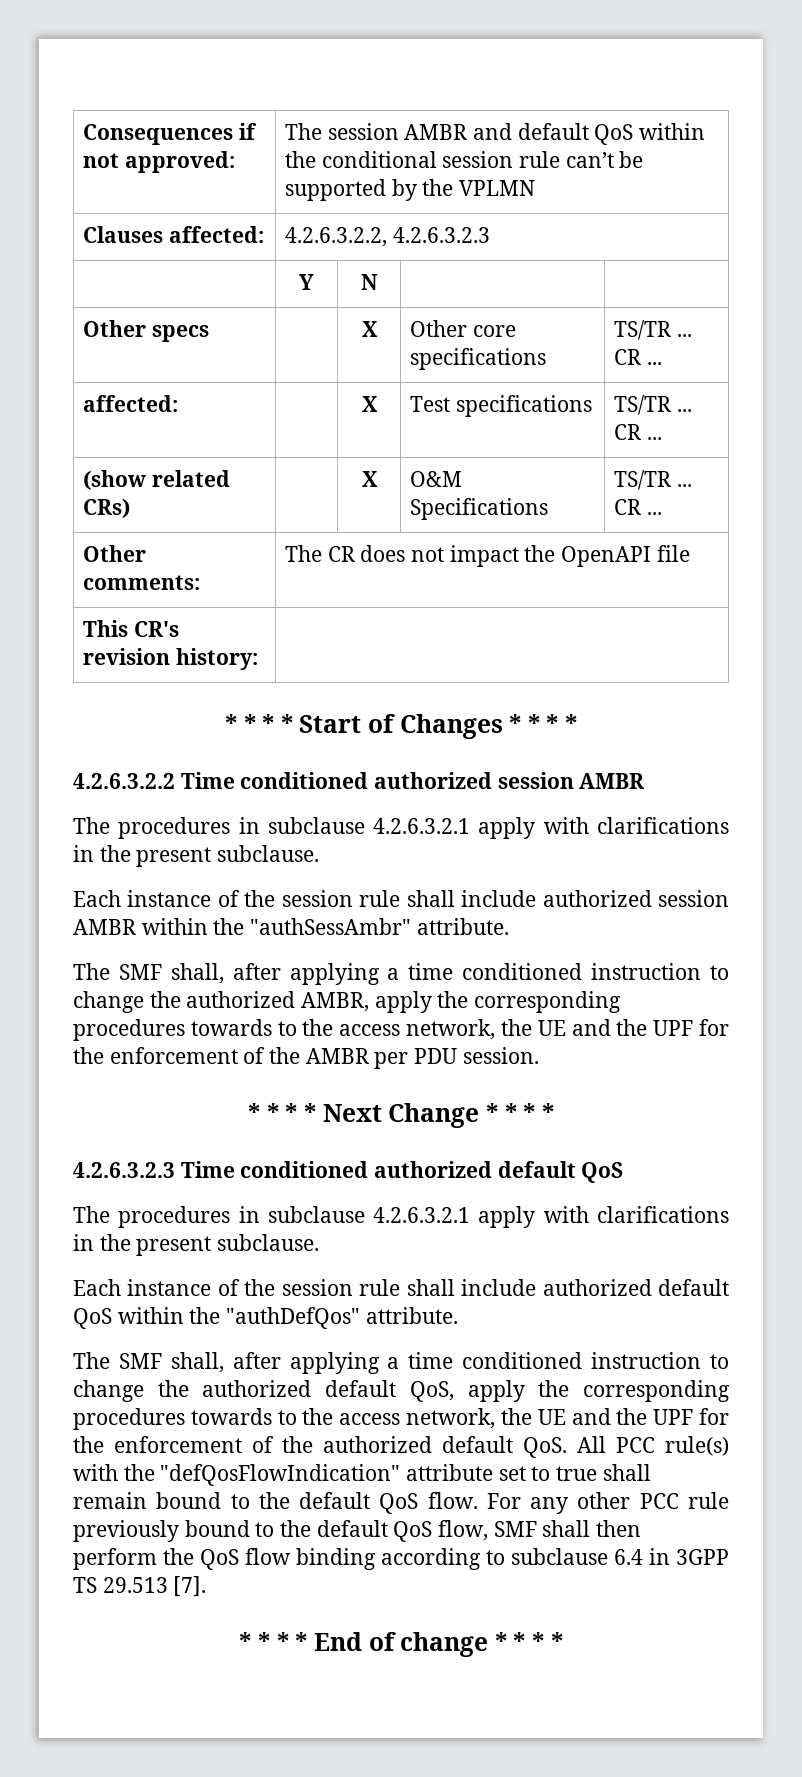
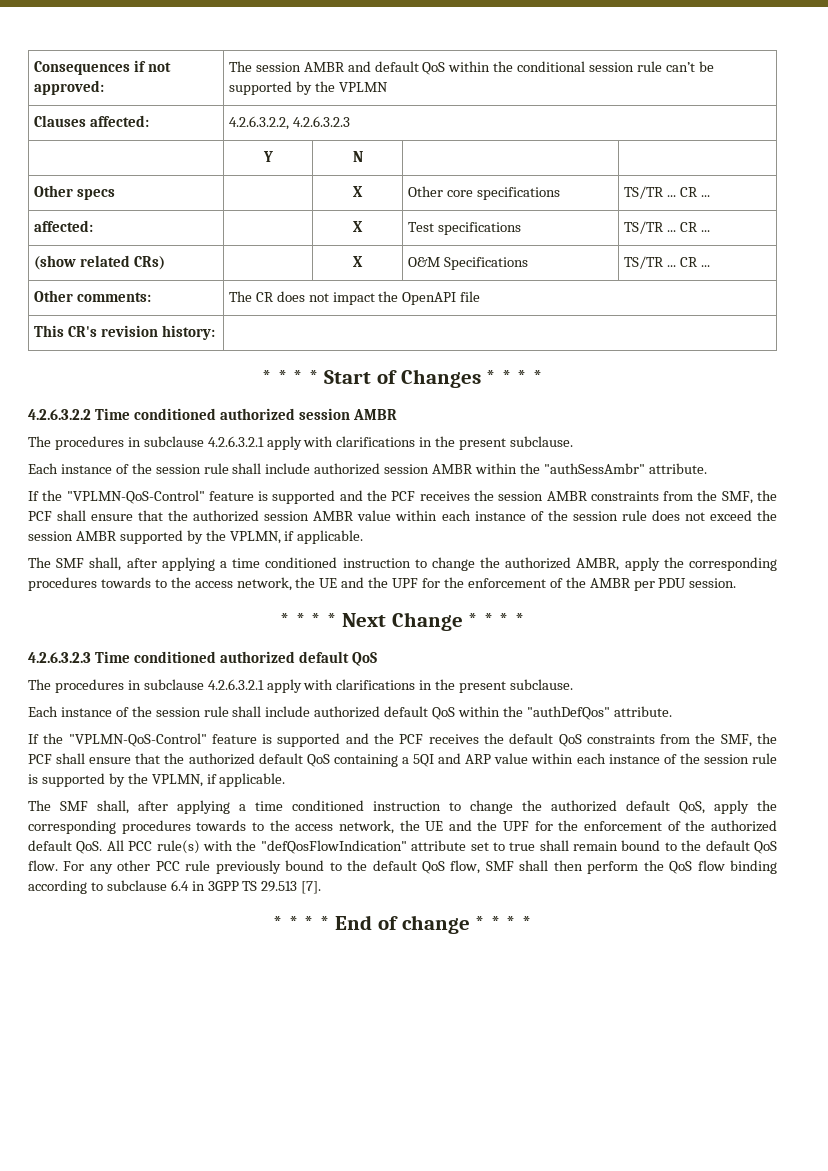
+ If the "VPLMN-QoS-Control" feature is supported and the PCF receives the session AMBR constraints from the SMF, the PCF shall ensure that the authorized session AMBR value within each instance of the session rule does not exceed the session AMBR supported by the VPLMN, if applicable.
+ If the "VPLMN-QoS-Control" feature is supported and the PCF receives the default QoS constraints from the SMF, the PCF shall ensure that the authorized default QoS containing a 5QI and ARP value within each instance of the session rule is supported by the VPLMN, if applicable.

